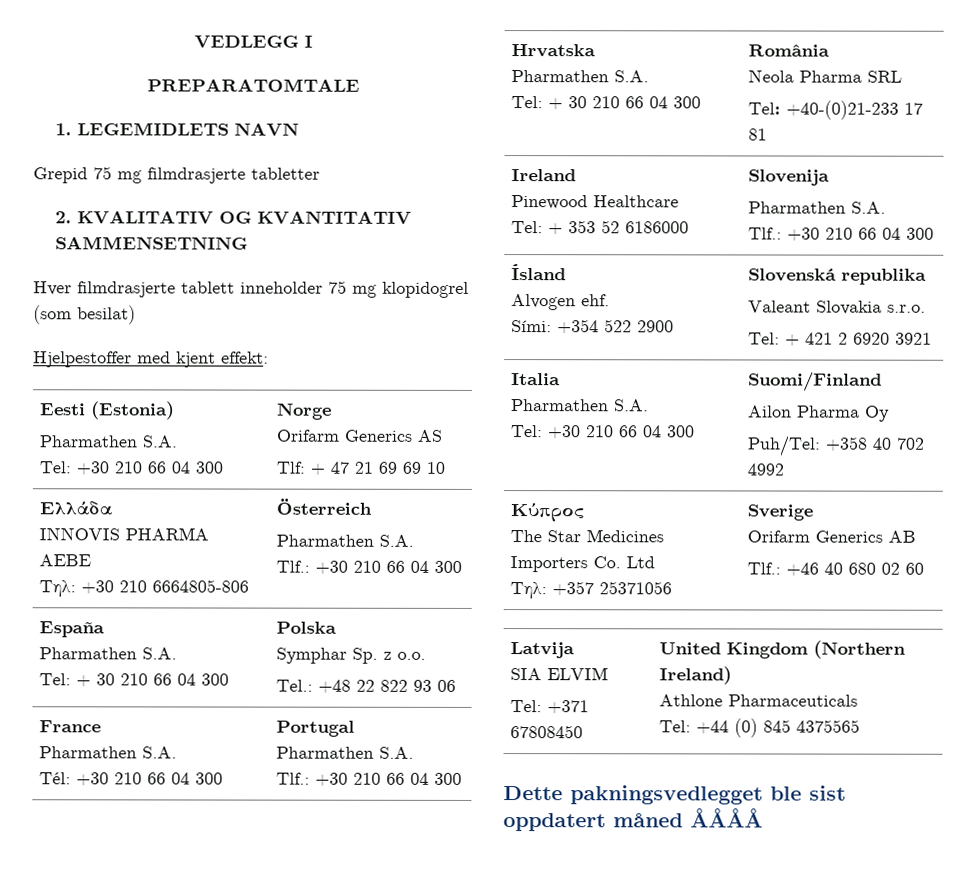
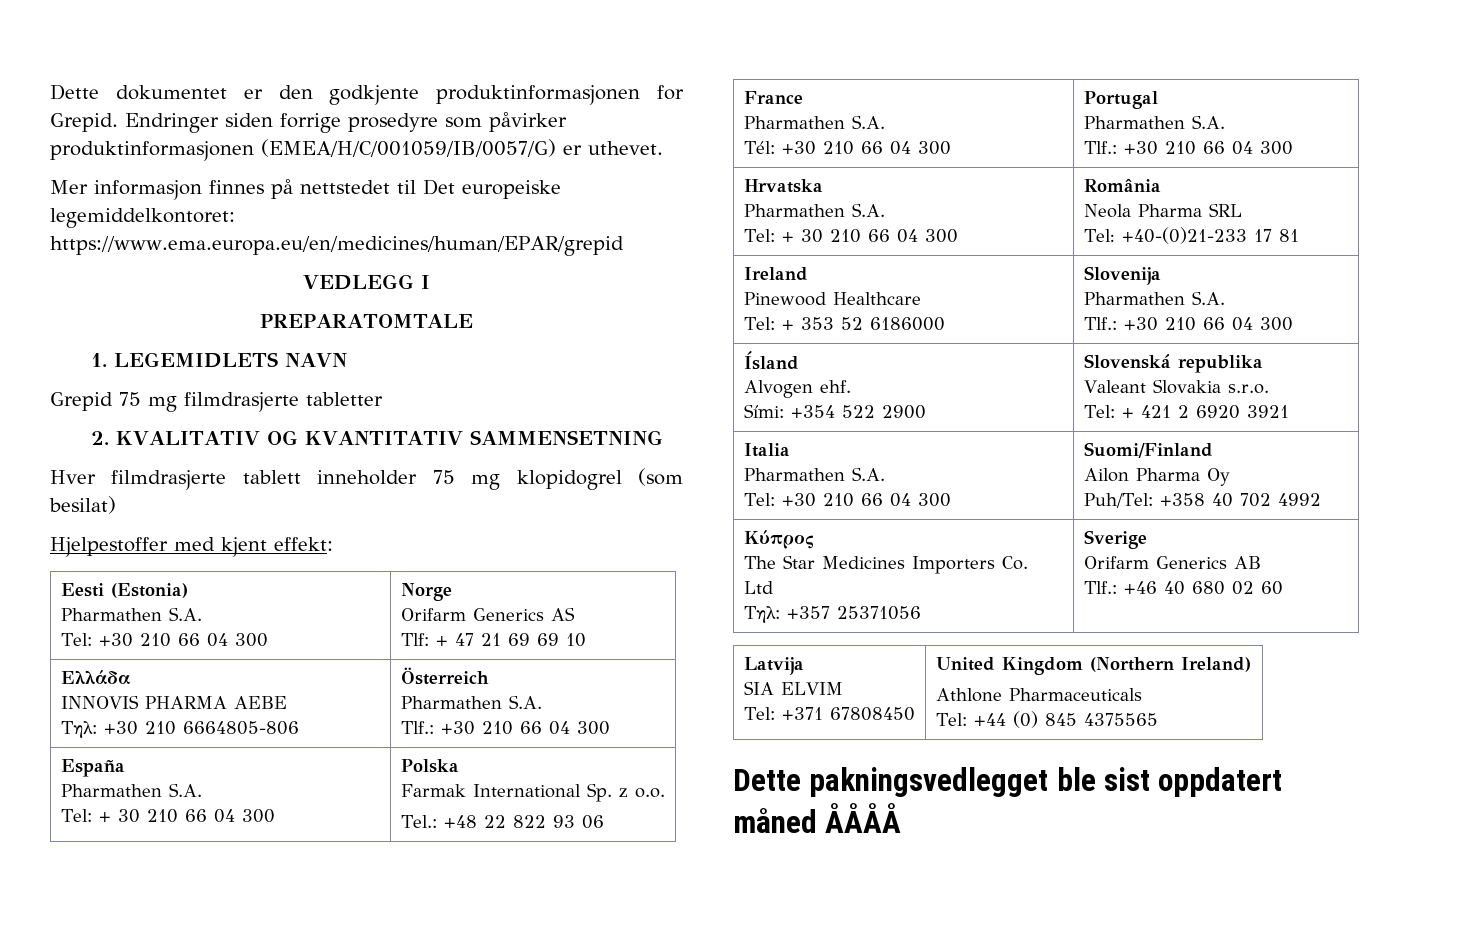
+ Dette dokumentet er den godkjente produktinformasjonen for Grepid. Endringer siden forrige prosedyre som påvirker produktinformasjonen (EMEA/H/C/001059/IB/0057/G) er uthevet.
+ Mer informasjon finnes på nettstedet til Det europeiske legemiddelkontoret: https://www.ema.europa.eu/en/medicines/human/EPAR/grepid
  España
  Pharmathen S.A.
  Tel: + 30 210 66 04 300 | Polska
- Symphar Sp. z o.o.
+ Farmak International Sp. z o.o.

